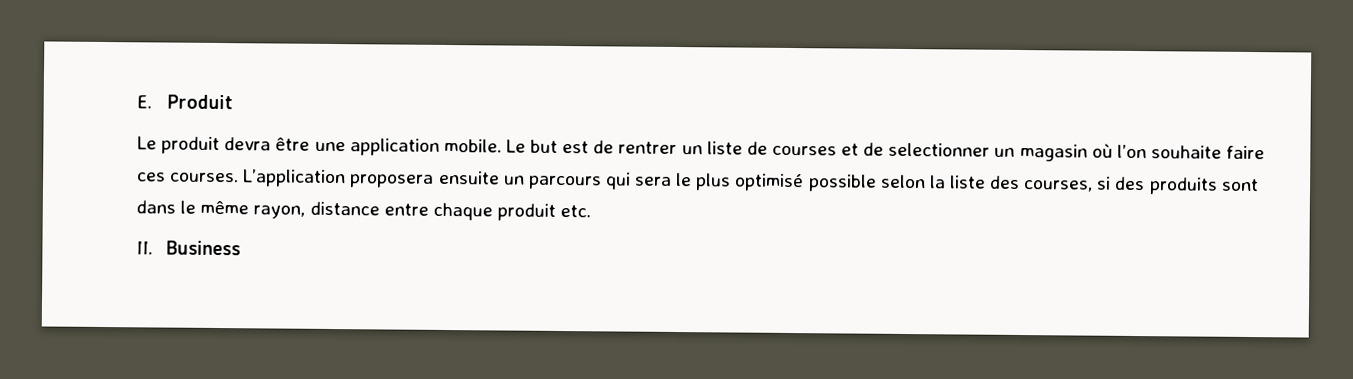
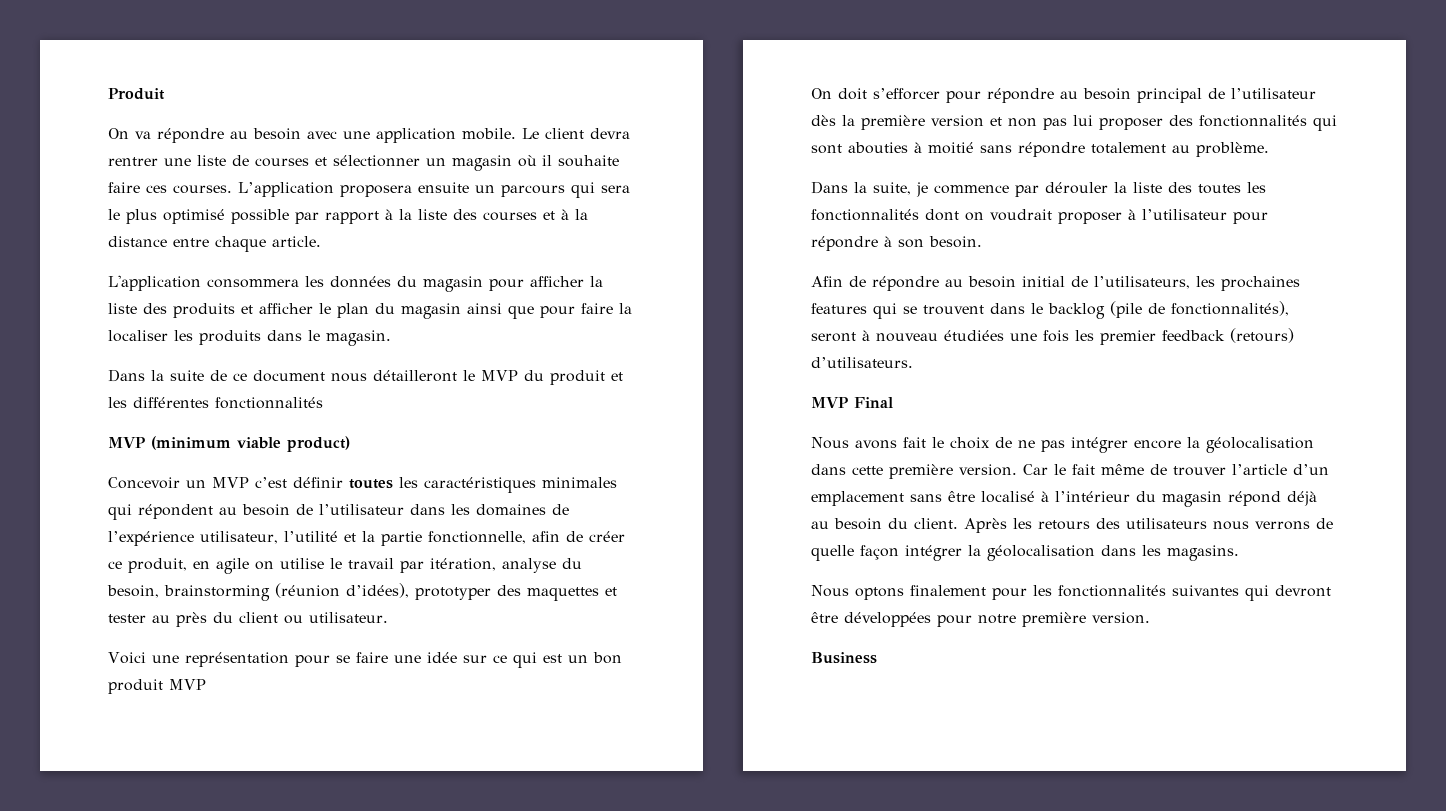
- E. Produit
+ Produit
- Le produit devra être une application mobile. Le but est de rentrer un liste de courses et de selectionner un magasin où l’on souhaite faire ces courses.
+ On va répondre au besoin avec une application mobile. Le client devra rentrer une liste de courses et sélectionner un magasin où il souhaite faire ces courses.
- L’application proposera ensuite un parcours qui sera le plus optimisé possible selon la liste des courses, si des produits sont dans le même rayon, distance entre chaque produit etc.
- II. Business
+ L’application proposera ensuite un parcours qui sera le plus optimisé possible par rapport à la liste des courses et à la distance entre chaque article.
+ L'application consommera les données du magasin pour afficher la liste des produits et afficher le plan du magasin ainsi que pour faire la localiser les produits dans le magasin.
+ Dans la suite de ce document nous détailleront le MVP du produit et les différentes fonctionnalités
+ MVP (minimum viable product)
+ Concevoir un MVP c’est définir toutes les caractéristiques minimales qui répondent au besoin de l’utilisateur dans les domaines de l’expérience utilisateur, l’utilité et la partie fonctionnelle, afin de créer ce produit, en agile on utilise le travail par itération, analyse du besoin, brainstorming (réunion d’idées), prototyper des maquettes et tester au près du client ou utilisateur.
+ Voici une représentation pour se faire une idée sur ce qui est un bon produit MVP
+ On doit s’efforcer pour répondre au besoin principal de l’utilisateur dès la première version et non pas lui proposer des fonctionnalités qui sont abouties à moitié sans répondre totalement au problème.
+ Dans la suite, je commence par dérouler la liste des toutes les fonctionnalités dont on voudrait proposer à l’utilisateur pour répondre à son besoin.
+ Afin de répondre au besoin initial de l’utilisateurs, les prochaines features qui se trouvent dans le backlog (pile de fonctionnalités), seront à nouveau étudiées une fois les premier feedback (retours) d’utilisateurs.
+ MVP Final
+ Nous avons fait le choix de ne pas intégrer encore la géolocalisation dans cette première version. Car le fait même de trouver l’article d’un emplacement sans être localisé à l’intérieur du magasin répond déjà au besoin du client. Après les retours des utilisateurs nous verrons de quelle façon intégrer la géolocalisation dans les magasins.
+ Nous optons finalement pour les fonctionnalités suivantes qui devront être développées pour notre première version.
+ Business

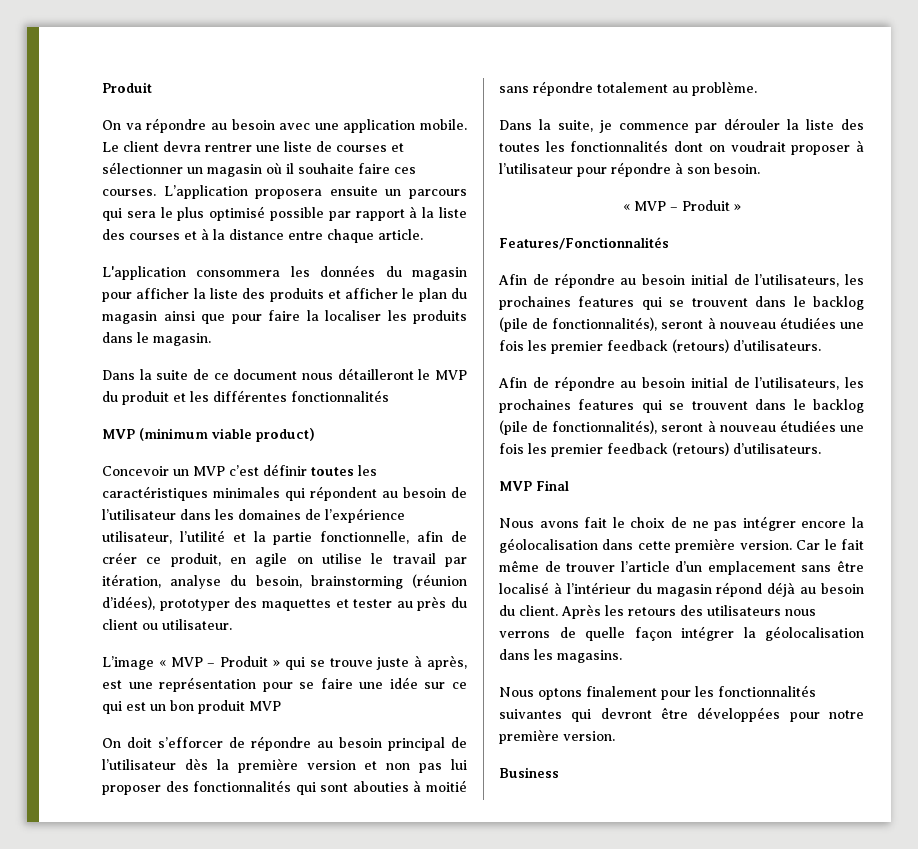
- Voici une représentation pour se faire une idée sur ce qui est un bon produit MVP
+ L’image « MVP – Produit » qui se trouve juste à après, est une représentation pour se faire une idée sur ce qui est un bon produit MVP
- On doit s’efforcer pour répondre au besoin principal de l’utilisateur dès la première version et non pas lui proposer des fonctionnalités qui sont abouties à moitié sans répondre totalement au problème.
+ On doit s’efforcer de répondre au besoin principal de l’utilisateur dès la première version et non pas lui proposer des fonctionnalités qui sont abouties à moitié sans répondre totalement au problème.
  Dans la suite, je commence par dérouler la liste des toutes les fonctionnalités dont on voudrait proposer à l’utilisateur pour répondre à son besoin.
+ « MVP – Produit »
+ Features/Fonctionnalités
+ Afin de répondre au besoin initial de l’utilisateurs, les prochaines features qui se trouvent dans le backlog (pile de fonctionnalités), seront à nouveau étudiées une fois les premier feedback (retours) d’utilisateurs.

